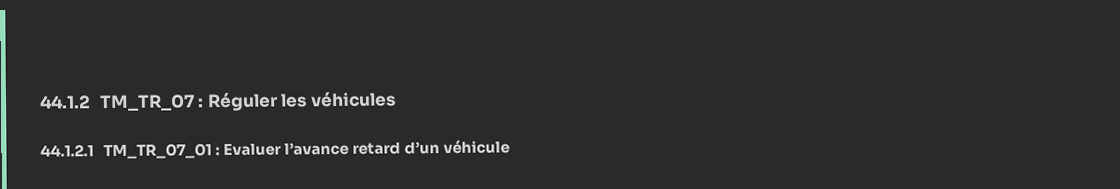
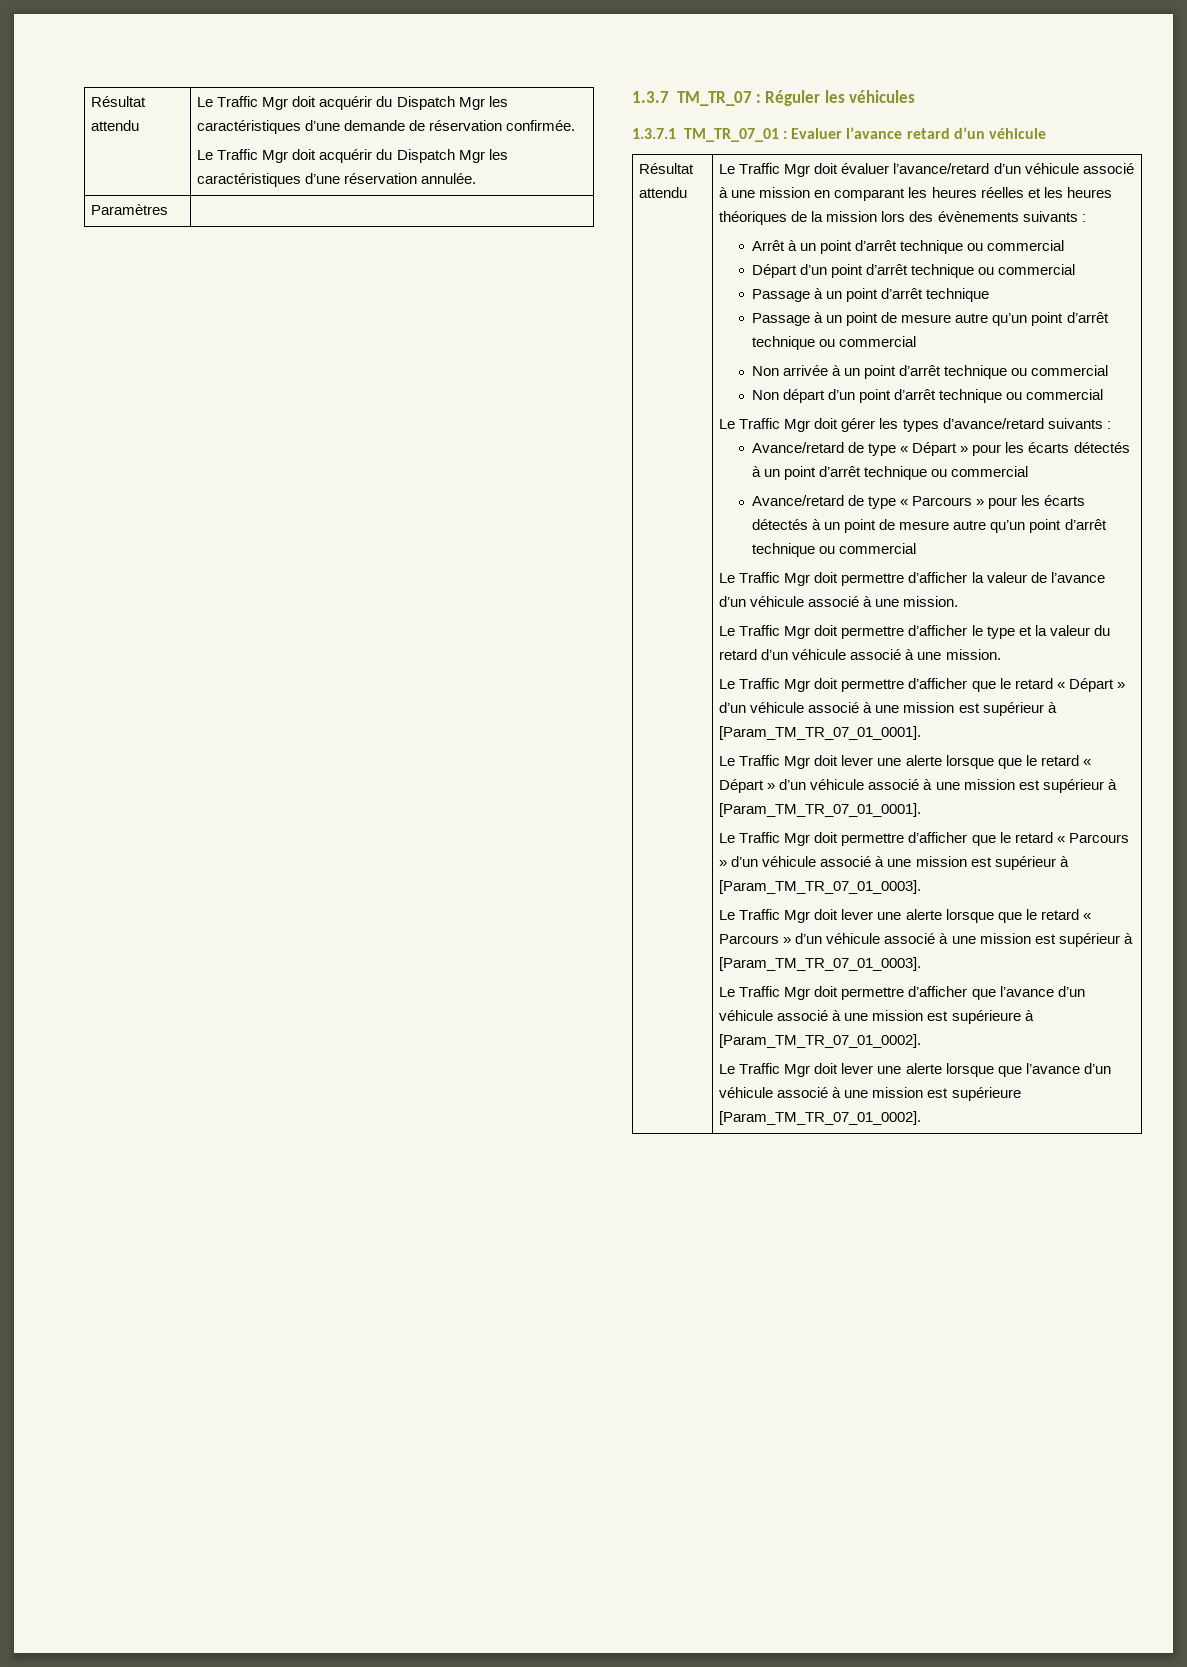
- 44.1.2 TM_TR_07 : Réguler les véhicules
+ Résultat attendu | Le Traffic Mgr doit acquérir du Dispatch Mgr les caractéristiques d’une demande de réservation confirmée.
+ Le Traffic Mgr doit acquérir du Dispatch Mgr les caractéristiques d’une réservation annulée.
+ Paramètres |
+ 1.3.7 TM_TR_07 : Réguler les véhicules
- 44.1.2.1 TM_TR_07_01 : Evaluer l’avance retard d’un véhicule
+ 1.3.7.1 TM_TR_07_01 : Evaluer l’avance retard d’un véhicule
+ Résultat attendu | Le Traffic Mgr doit évaluer l’avance/retard d’un véhicule associé à une mission en comparant les heures réelles et les heures théoriques de la mission lors des évènements suivants :
+ Arrêt à un point d’arrêt technique ou commercial
+ Départ d’un point d’arrêt technique ou commercial
+ Passage à un point d’arrêt technique
+ Passage à un point de mesure autre qu’un point d’arrêt technique ou commercial
+ Non arrivée à un point d’arrêt technique ou commercial
+ Non départ d’un point d’arrêt technique ou commercial
+ Le Traffic Mgr doit gérer les types d’avance/retard suivants :
+ Avance/retard de type « Départ » pour les écarts détectés à un point d’arrêt technique ou commercial
+ Avance/retard de type « Parcours » pour les écarts détectés à un point de mesure autre qu’un point d’arrêt technique ou commercial
+ Le Traffic Mgr doit permettre d’afficher la valeur de l’avance d’un véhicule associé à une mission.
+ Le Traffic Mgr doit permettre d’afficher le type et la valeur du retard d’un véhicule associé à une mission.
+ Le Traffic Mgr doit permettre d’afficher que le retard « Départ » d’un véhicule associé à une mission est supérieur à [Param_TM_TR_07_01_0001].
+ Le Traffic Mgr doit lever une alerte lorsque que le retard « Départ » d’un véhicule associé à une mission est supérieur à [Param_TM_TR_07_01_0001].
+ Le Traffic Mgr doit permettre d’afficher que le retard « Parcours » d’un véhicule associé à une mission est supérieur à [Param_TM_TR_07_01_0003].
+ Le Traffic Mgr doit lever une alerte lorsque que le retard « Parcours » d’un véhicule associé à une mission est supérieur à [Param_TM_TR_07_01_0003].
+ Le Traffic Mgr doit permettre d’afficher que l’avance d’un véhicule associé à une mission est supérieure à [Param_TM_TR_07_01_0002].
+ Le Traffic Mgr doit lever une alerte lorsque que l’avance d’un véhicule associé à une mission est supérieure [Param_TM_TR_07_01_0002].

